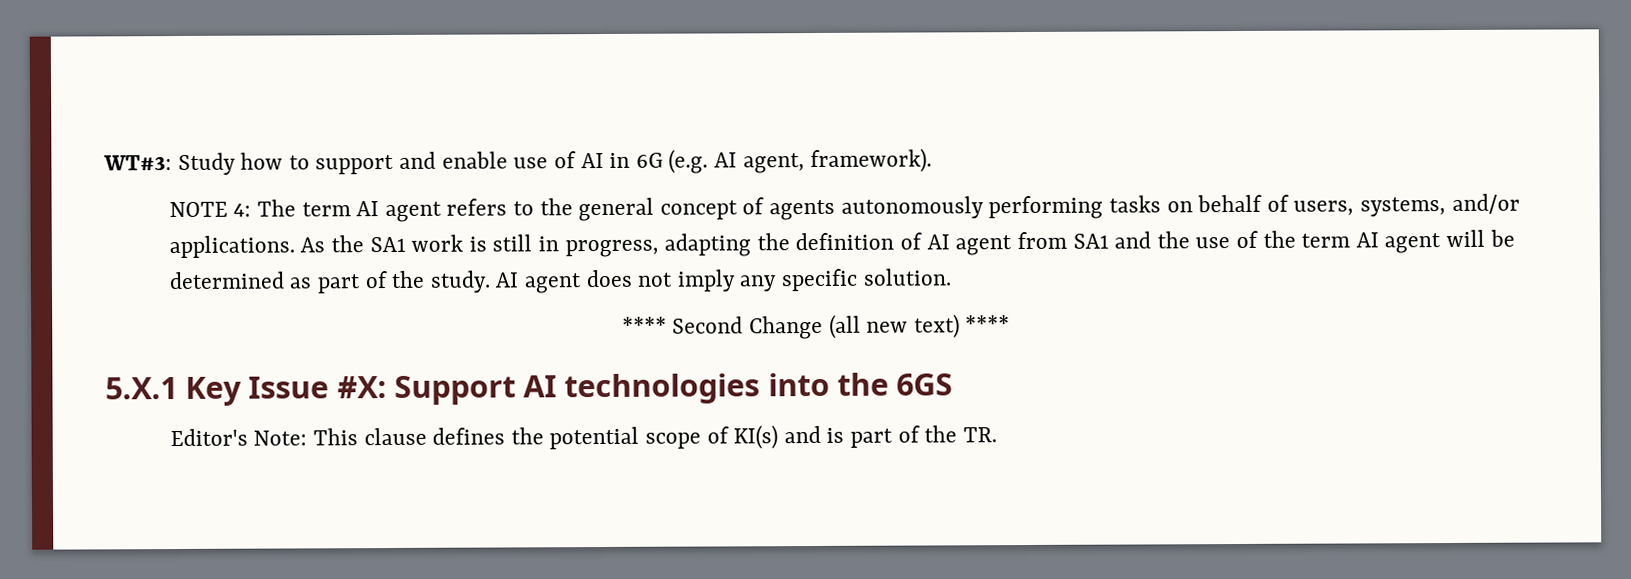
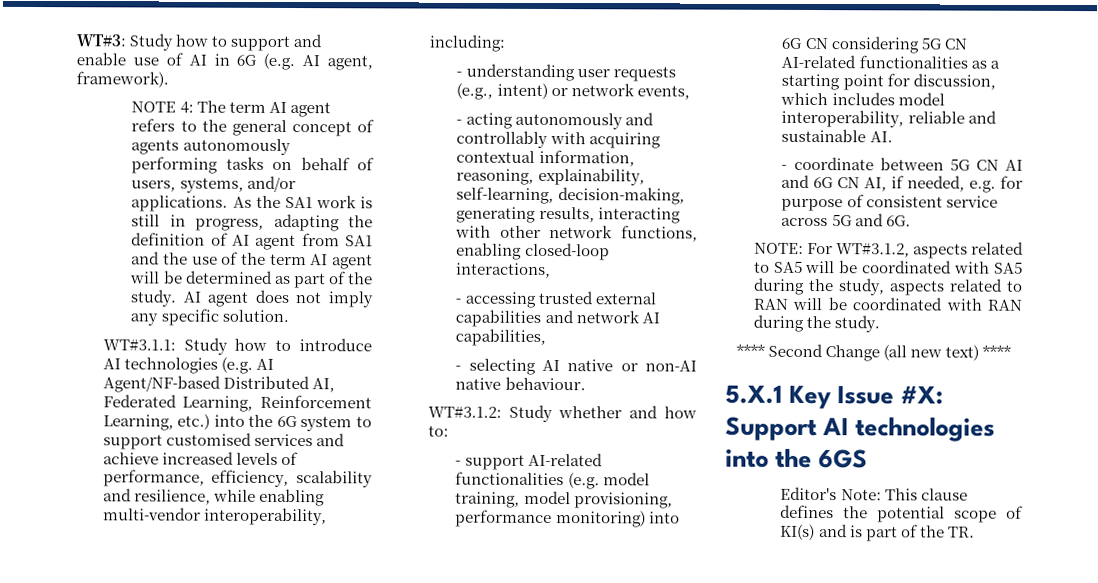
+ WT#3.1.1: Study how to introduce AI technologies (e.g. AI Agent/NF-based Distributed AI, Federated Learning, Reinforcement Learning, etc.) into the 6G system to support customised services and achieve increased levels of performance, efficiency, scalability and resilience, while enabling multi-vendor interoperability, including:
+ - understanding user requests (e.g., intent) or network events,
+ - acting autonomously and controllably with acquiring contextual information, reasoning, explainability, self-learning, decision-making, generating results, interacting with other network functions, enabling closed-loop interactions,
+ - accessing trusted external capabilities and network AI capabilities,
+ - selecting AI native or non-AI native behaviour.
+ WT#3.1.2: Study whether and how to:
+ - support AI-related functionalities (e.g. model training, model provisioning, performance monitoring) into 6G CN considering 5G CN AI-related functionalities as a starting point for discussion, which includes model interoperability, reliable and sustainable AI.
+ - coordinate between 5G CN AI and 6G CN AI, if needed, e.g. for purpose of consistent service across 5G and 6G.
+ NOTE: For WT#3.1.2, aspects related to SA5 will be coordinated with SA5 during the study, aspects related to RAN will be coordinated with RAN during the study.

